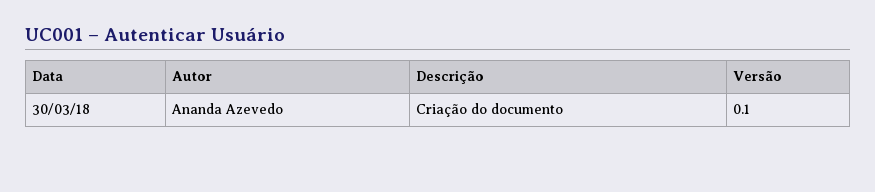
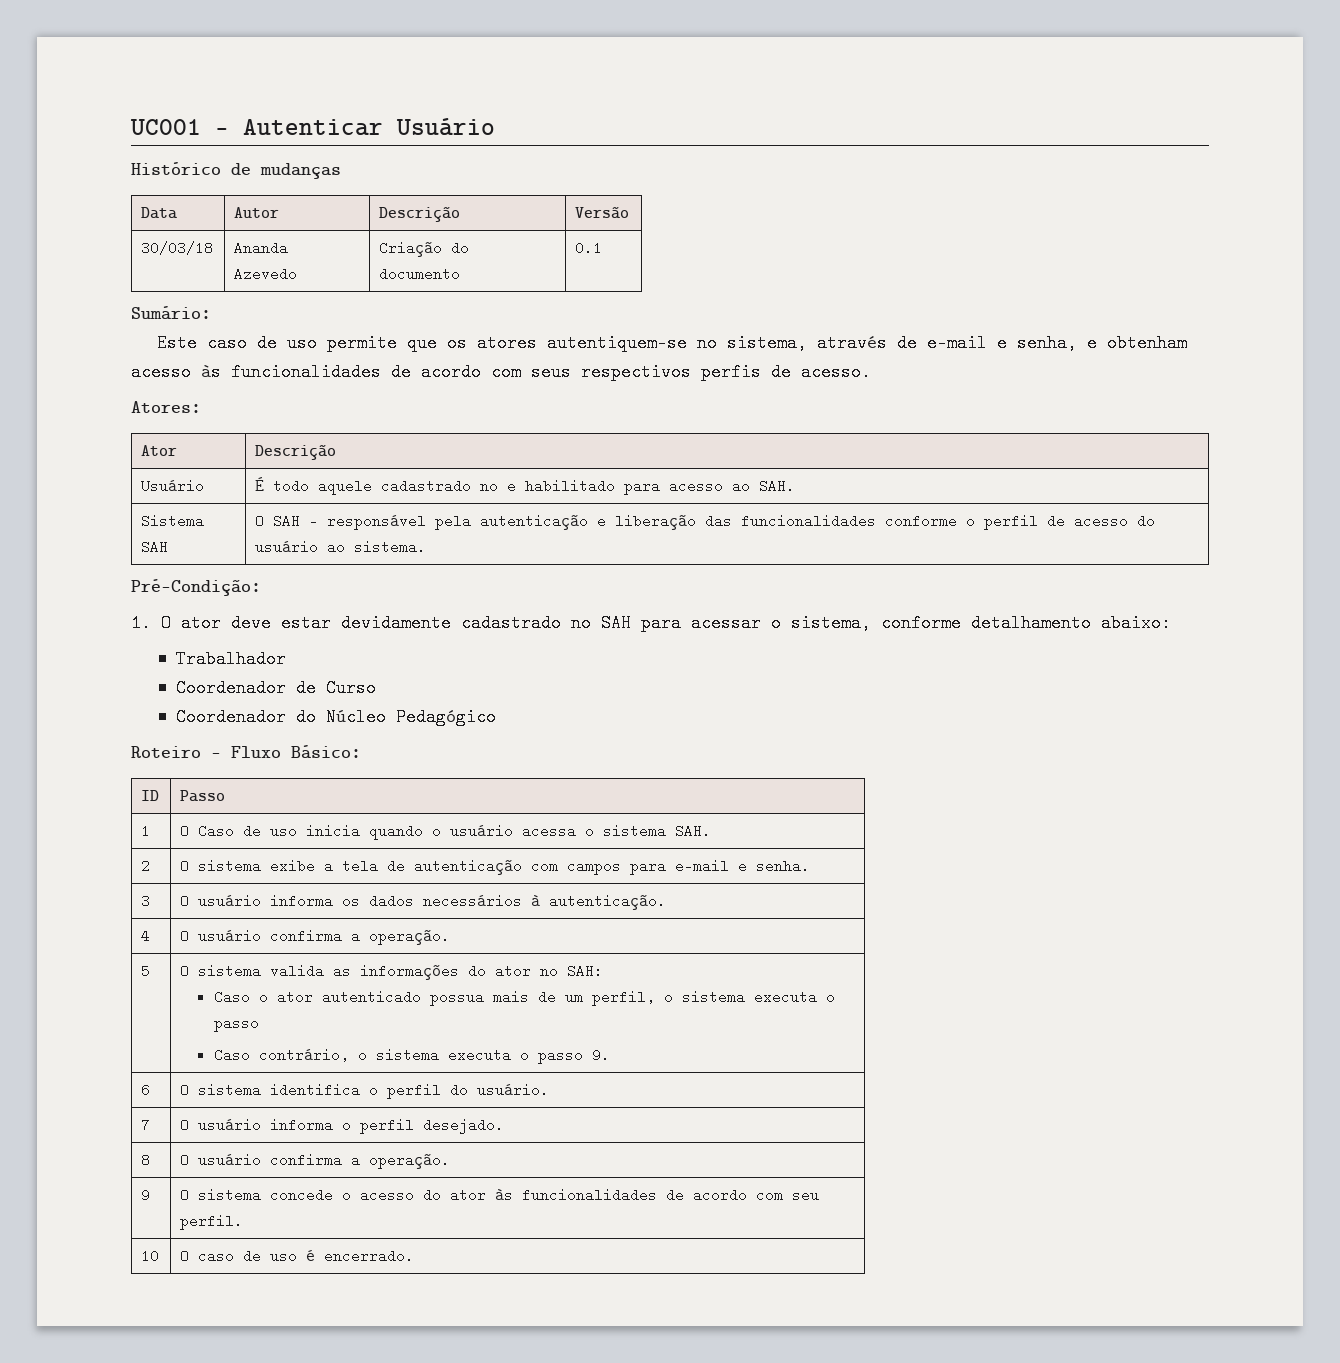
+ Histórico de mudanças
+ Sumário:
+ Este caso de uso permite que os atores autentiquem-se no sistema, através de e-mail e senha, e obtenham acesso às funcionalidades de acordo com seus respectivos perfis de acesso.
+ Atores:
+ Ator | Descrição
+ Usuário | É todo aquele cadastrado no e habilitado para acesso ao SAH.
+ Sistema SAH | O SAH – responsável pela autenticação e liberação das funcionalidades conforme o perfil de acesso do usuário ao sistema.
+ Pré-Condição:
+ 1. O ator deve estar devidamente cadastrado no SAH para acessar o sistema, conforme detalhamento abaixo:
+ Trabalhador
+ Coordenador de Curso
+ Coordenador do Núcleo Pedagógico
+ Roteiro – Fluxo Básico:
+ ID | Passo
+ 1 | O Caso de uso inicia quando o usuário acessa o sistema SAH.
+ 2 | O sistema exibe a tela de autenticação com campos para e-mail e senha.
+ 3 | O usuário informa os dados necessários à autenticação.
+ 4 | O usuário confirma a operação.
+ 5 | O sistema valida as informações do ator no SAH:
+ Caso o ator autenticado possua mais de um perfil, o sistema executa o passo
+ Caso contrário, o sistema executa o passo 9.
+ 6 | O sistema identifica o perfil do usuário.
+ 7 | O usuário informa o perfil desejado.
+ 8 | O usuário confirma a operação.
+ 9 | O sistema concede o acesso do ator às funcionalidades de acordo com seu perfil.
+ 10 | O caso de uso é encerrado.

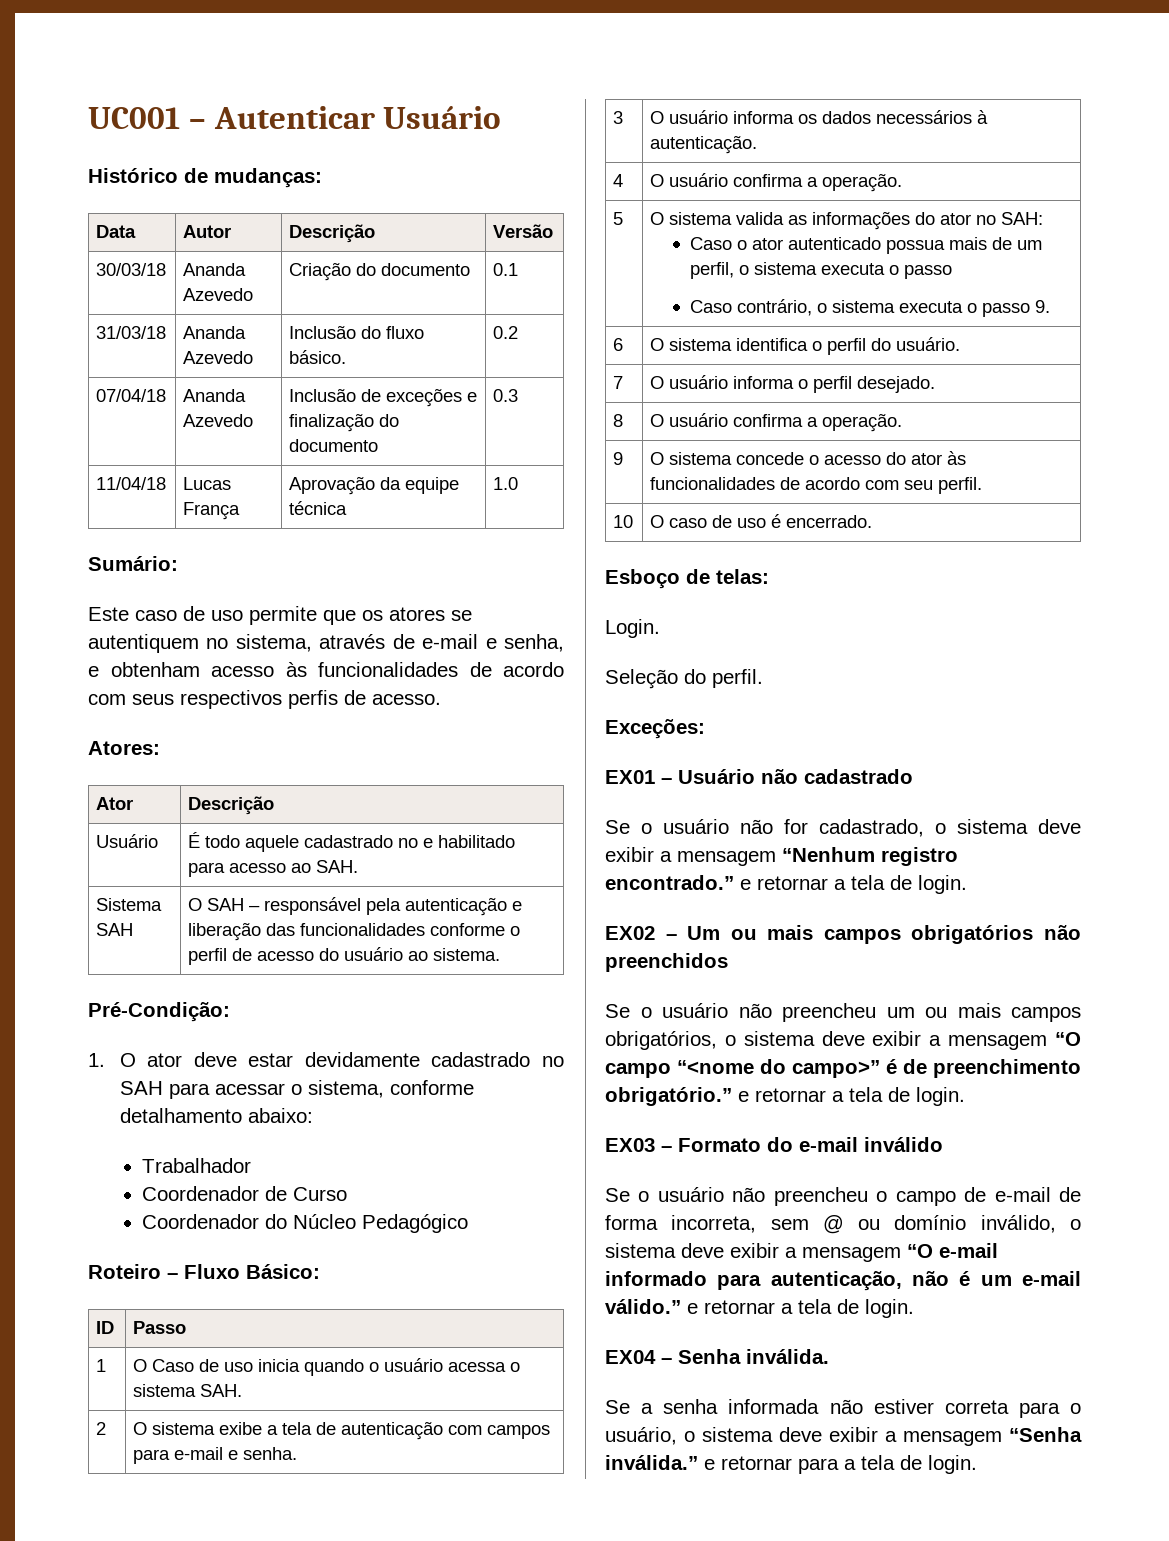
- Histórico de mudanças
+ Histórico de mudanças:
+ 31/03/18 | Ananda Azevedo | Inclusão do fluxo básico. | 0.2
+ 07/04/18 | Ananda Azevedo | Inclusão de exceções e finalização do documento | 0.3
+ 11/04/18 | Lucas França | Aprovação da equipe técnica | 1.0
- Este caso de uso permite que os atores autentiquem-se no sistema, através de e-mail e senha, e obtenham acesso às funcionalidades de acordo com seus respectivos perfis de acesso.
+ Este caso de uso permite que os atores se autentiquem no sistema, através de e-mail e senha, e obtenham acesso às funcionalidades de acordo com seus respectivos perfis de acesso.
+ Esboço de telas:
+ Login.
+ Seleção do perfil.
+ Exceções:
+ EX01 – Usuário não cadastrado
+ Se o usuário não for cadastrado, o sistema deve exibir a mensagem “Nenhum registro encontrado.” e retornar a tela de login.
+ EX02 – Um ou mais campos obrigatórios não preenchidos
+ Se o usuário não preencheu um ou mais campos obrigatórios, o sistema deve exibir a mensagem “O campo “<nome do campo>” é de preenchimento obrigatório.” e retornar a tela de login.
+ EX03 – Formato do e-mail inválido
+ Se o usuário não preencheu o campo de e-mail de forma incorreta, sem @ ou domínio inválido, o sistema deve exibir a mensagem “O e-mail informado para autenticação, não é um e-mail válido.” e retornar a tela de login.
+ EX04 – Senha inválida.
+ Se a senha informada não estiver correta para o usuário, o sistema deve exibir a mensagem “Senha inválida.” e retornar para a tela de login.

